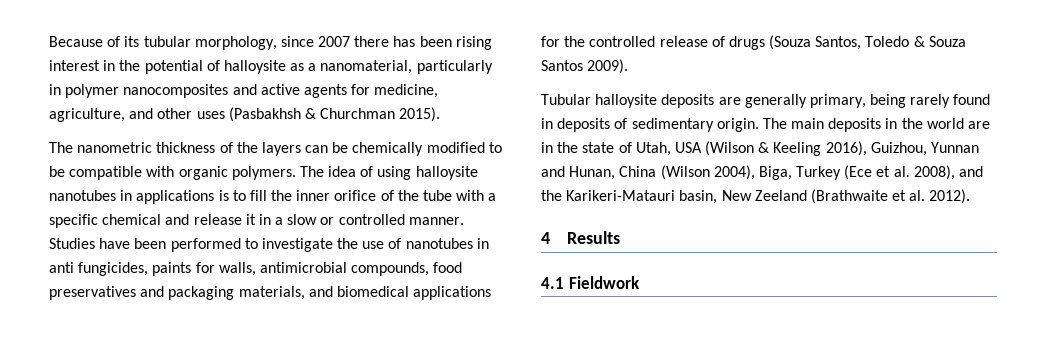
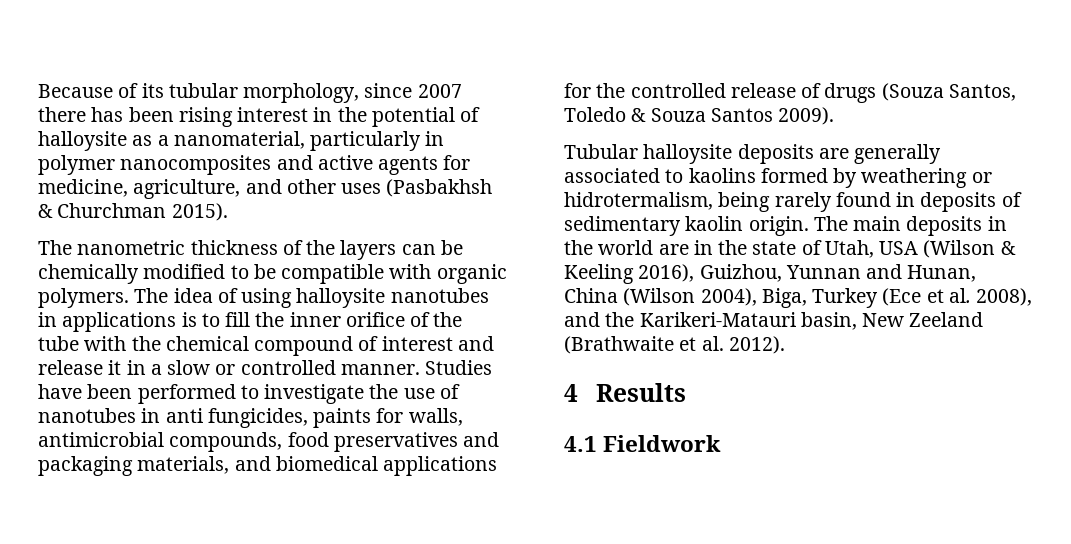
- The idea of using halloysite nanotubes in applications is to fill the inner orifice of the tube with a specific chemical and release it in a slow or controlled manner.
+ The idea of using halloysite nanotubes in applications is to fill the inner orifice of the tube with the chemical compound of interest and release it in a slow or controlled manner.
- Tubular halloysite deposits are generally primary, being rarely found in deposits of sedimentary origin.
+ Tubular halloysite deposits are generally associated to kaolins formed by weathering or hidrotermalism, being rarely found in deposits of sedimentary kaolin origin.

